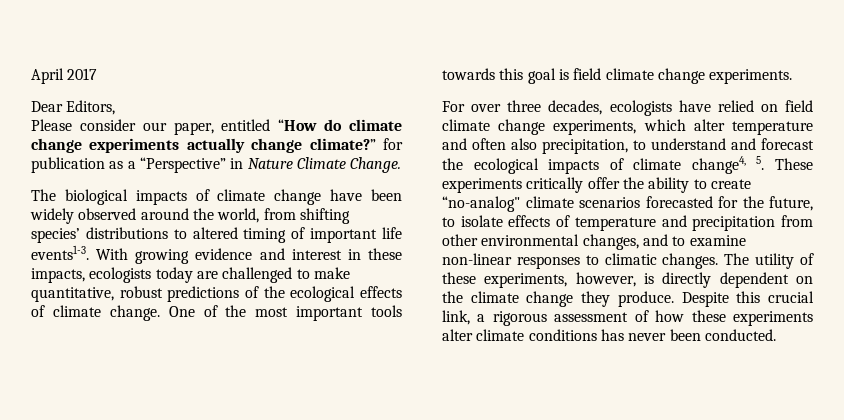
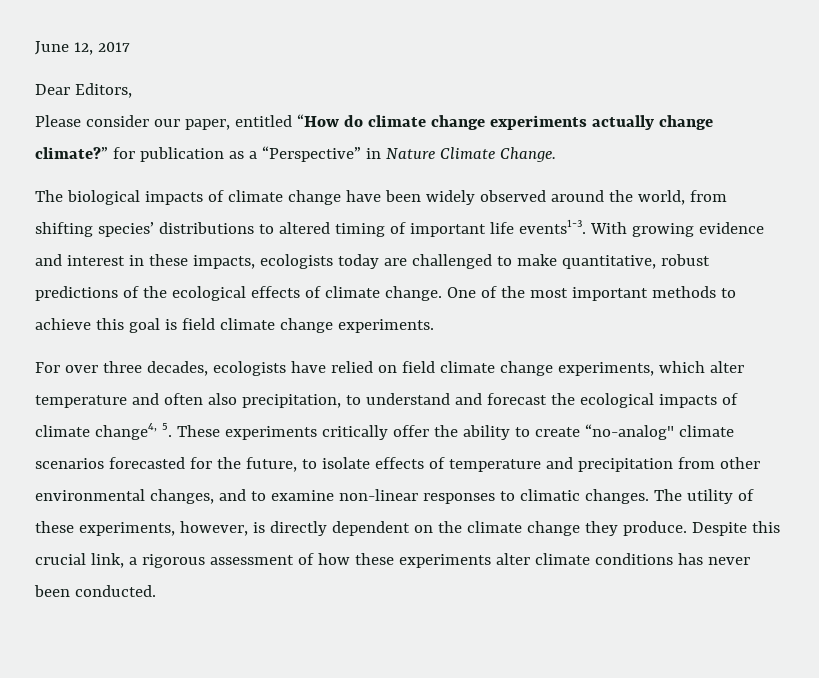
- April 2017
+ June 12, 2017
- One of the most important tools towards this goal is field climate change experiments.
+ One of the most important methods to achieve this goal is field climate change experiments.

